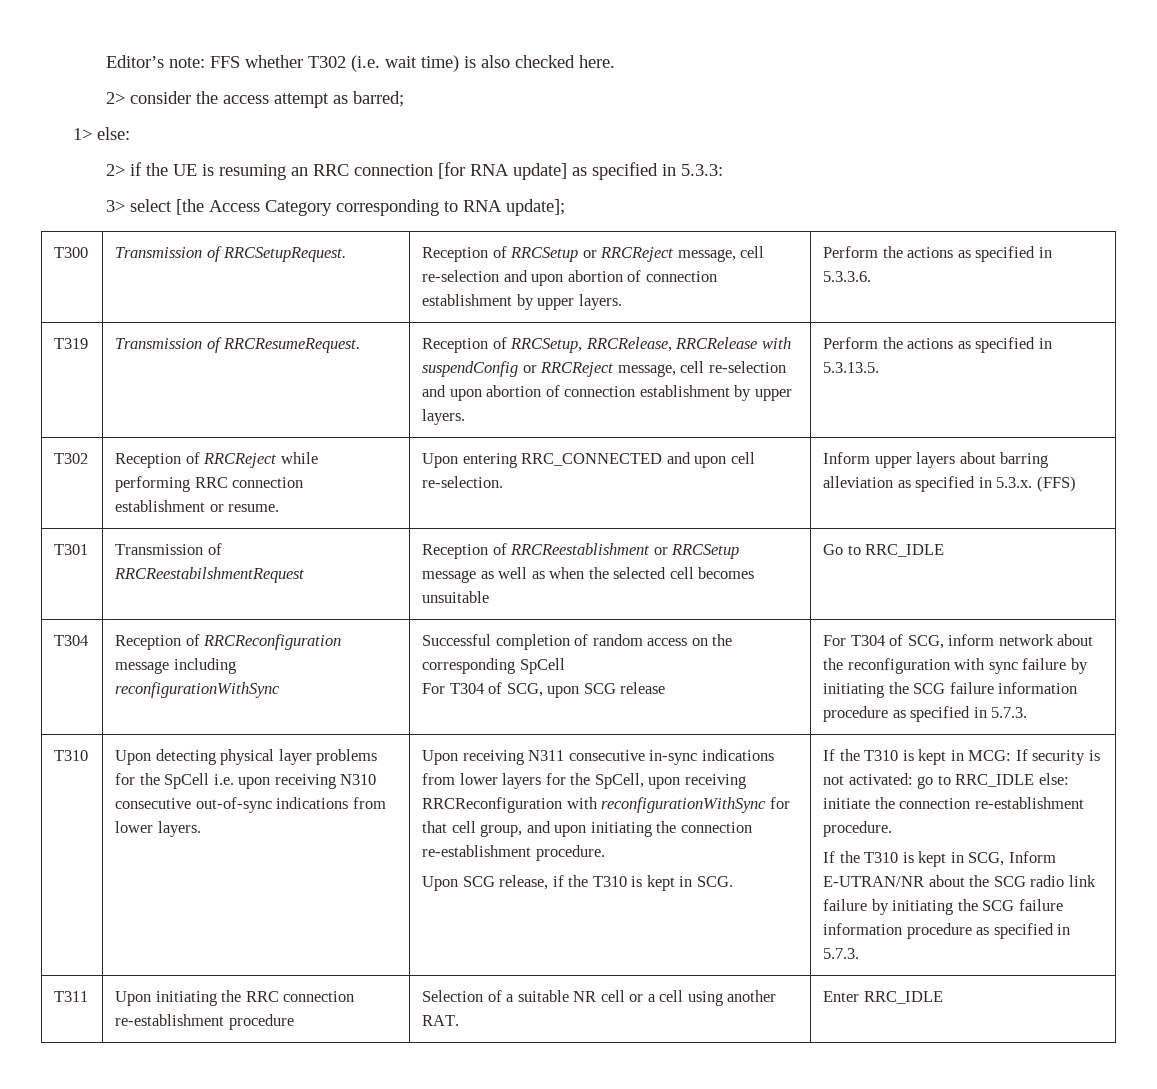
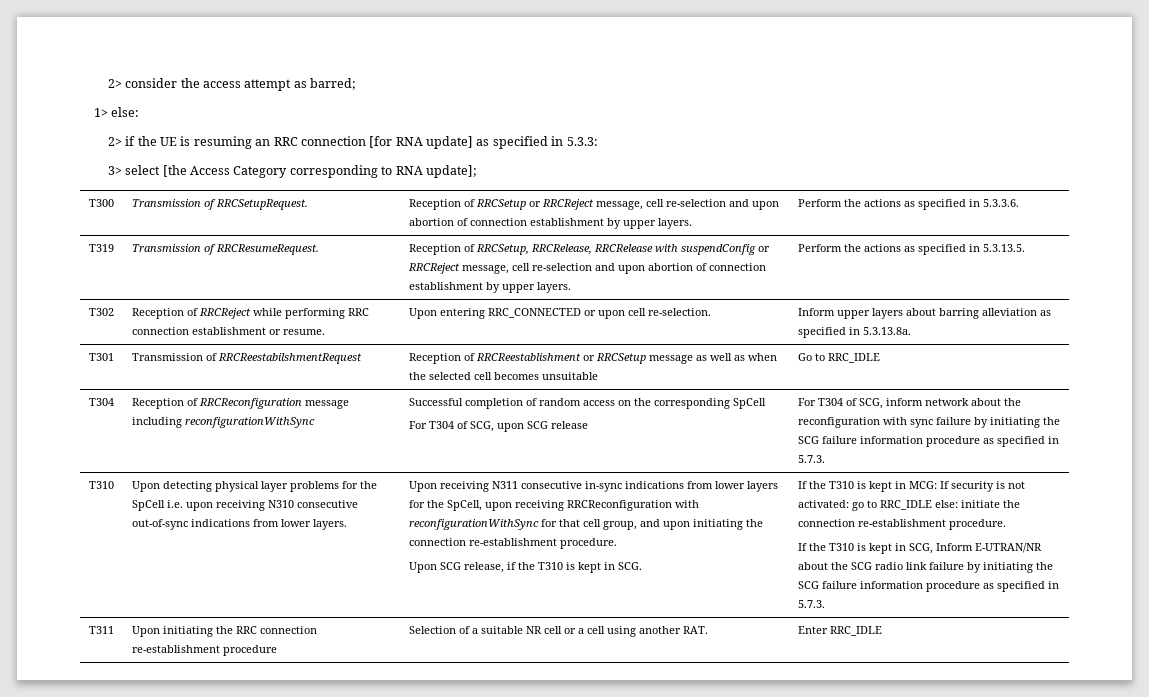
- Editor’s note: FFS whether T302 (i.e. wait time) is also checked here.
- T302 | Reception of RRCReject while performing RRC connection establishment or resume. | Upon entering RRC_CONNECTED and upon cell re-selection. | Inform upper layers about barring alleviation as specified in 5.3.x. (FFS)
+ T302 | Reception of RRCReject while performing RRC connection establishment or resume. | Upon entering RRC_CONNECTED or upon cell re-selection. | Inform upper layers about barring alleviation as specified in 5.3.13.8a.

